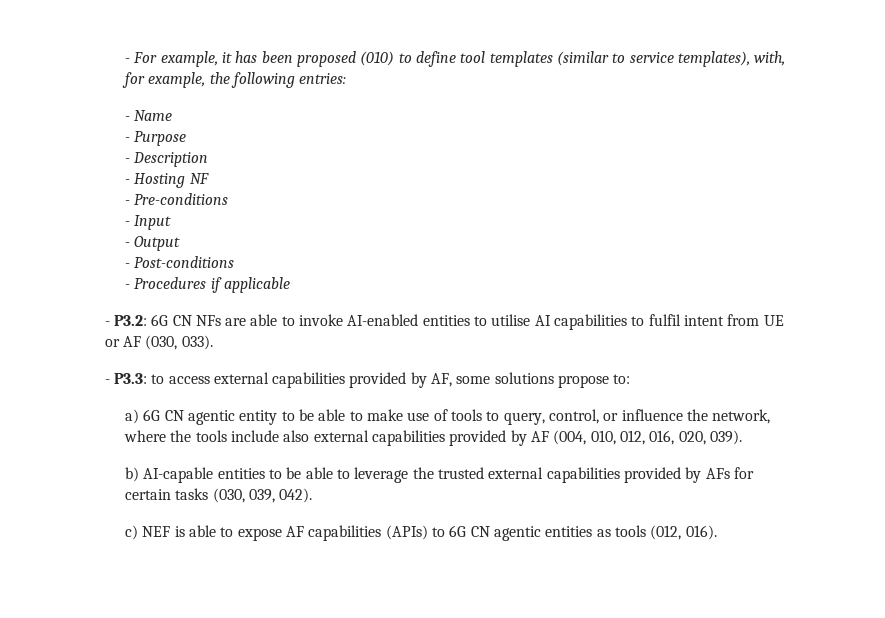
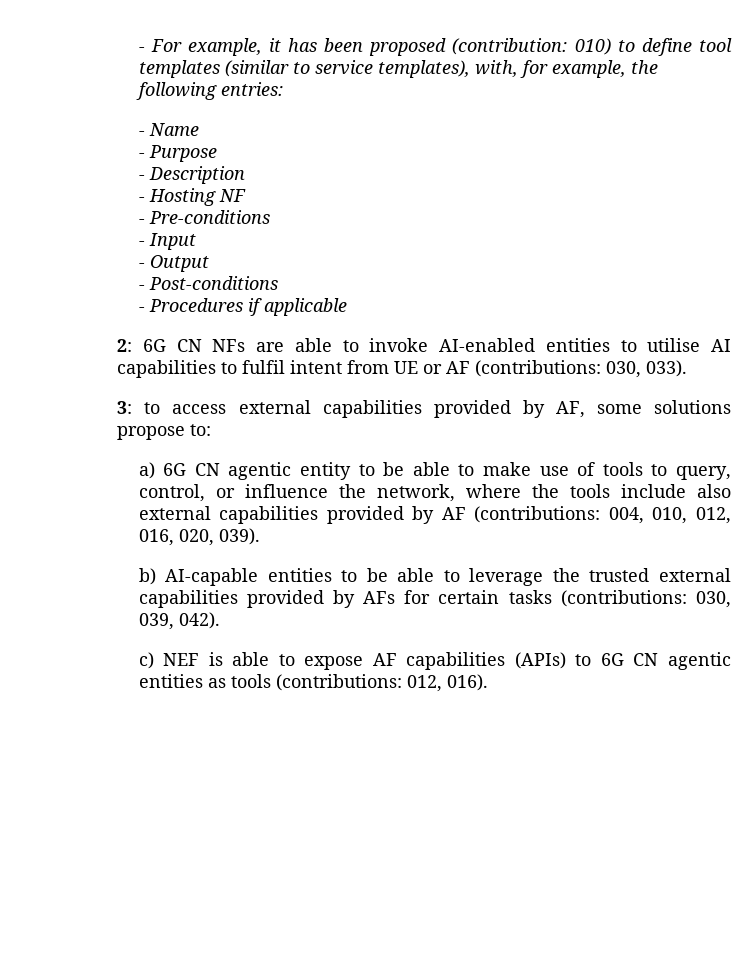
- - For example, it has been proposed (010) to define tool templates (similar to service templates), with, for example, the following entries:
+ - For example, it has been proposed (contribution: 010) to define tool templates (similar to service templates), with, for example, the following entries:
- - P3.2: 6G CN NFs are able to invoke AI-enabled entities to utilise AI capabilities to fulfil intent from UE or AF (030, 033).
+ 2: 6G CN NFs are able to invoke AI-enabled entities to utilise AI capabilities to fulfil intent from UE or AF (contributions: 030, 033).
- - P3.3: to access external capabilities provided by AF, some solutions propose to:
+ 3: to access external capabilities provided by AF, some solutions propose to:
- a) 6G CN agentic entity to be able to make use of tools to query, control, or influence the network, where the tools include also external capabilities provided by AF (004, 010, 012, 016, 020, 039).
+ a) 6G CN agentic entity to be able to make use of tools to query, control, or influence the network, where the tools include also external capabilities provided by AF (contributions: 004, 010, 012, 016, 020, 039).
- b) AI-capable entities to be able to leverage the trusted external capabilities provided by AFs for certain tasks (030, 039, 042).
+ b) AI-capable entities to be able to leverage the trusted external capabilities provided by AFs for certain tasks (contributions: 030, 039, 042).
- c) NEF is able to expose AF capabilities (APIs) to 6G CN agentic entities as tools (012, 016).
+ c) NEF is able to expose AF capabilities (APIs) to 6G CN agentic entities as tools (contributions: 012, 016).

